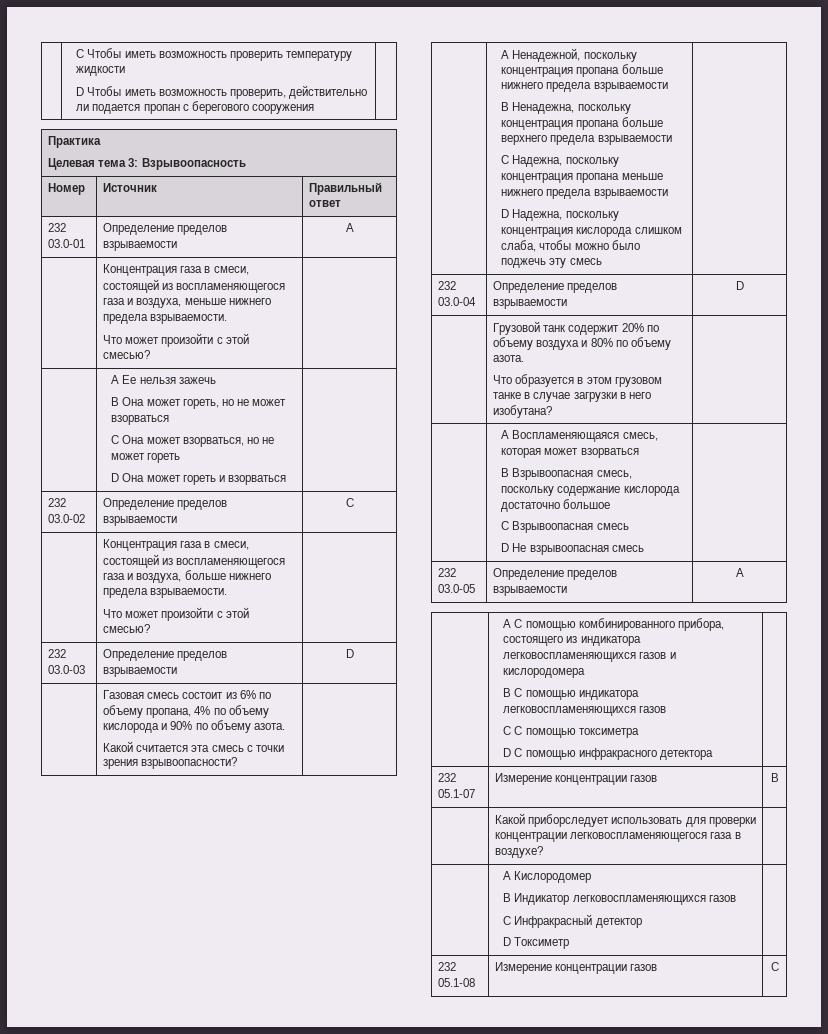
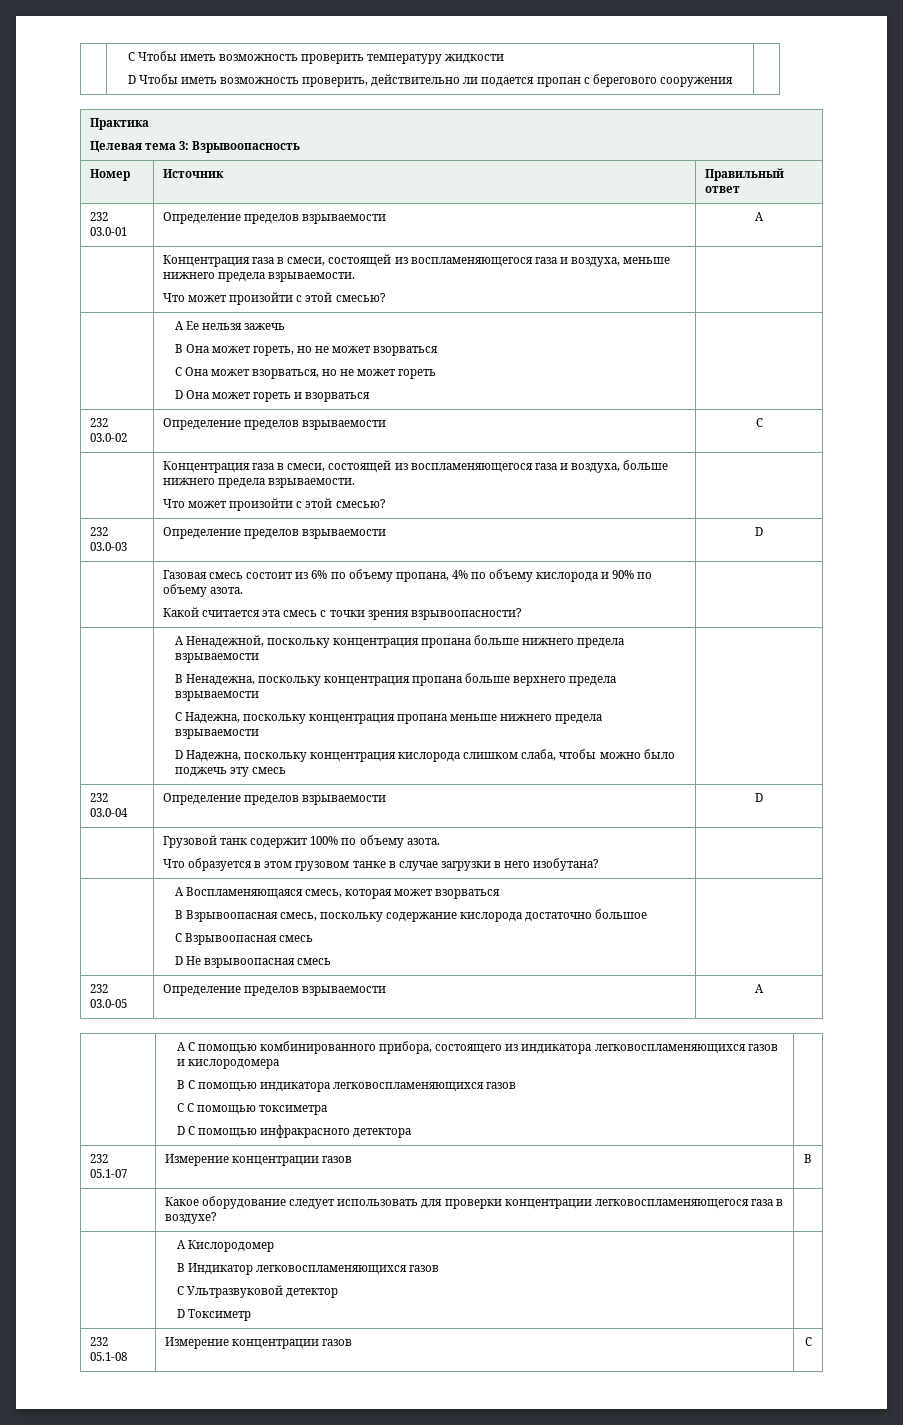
- | Грузовой танк содержит 20% по объему воздуха и 80% по объему азота.
+ | Грузовой танк содержит 100% по объему азота.
- | Какой приборследует использовать для проверки концентрации легковоспламеняющегося газа в воздухе? |
+ | Какое оборудование следует использовать для проверки концентрации легковоспламеняющегося газа в воздухе? |
  | A Кислородомер
  B Индикатор легковоспламеняющихся газов
- C Инфракрасный детектор
+ C Ультразвуковой детектор

